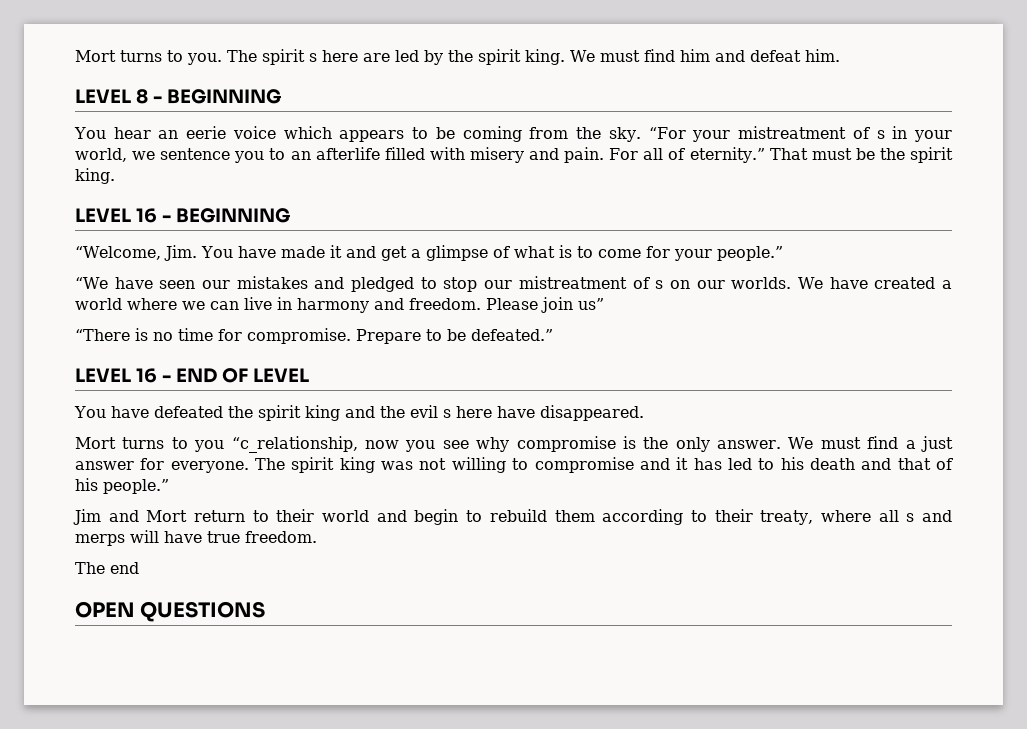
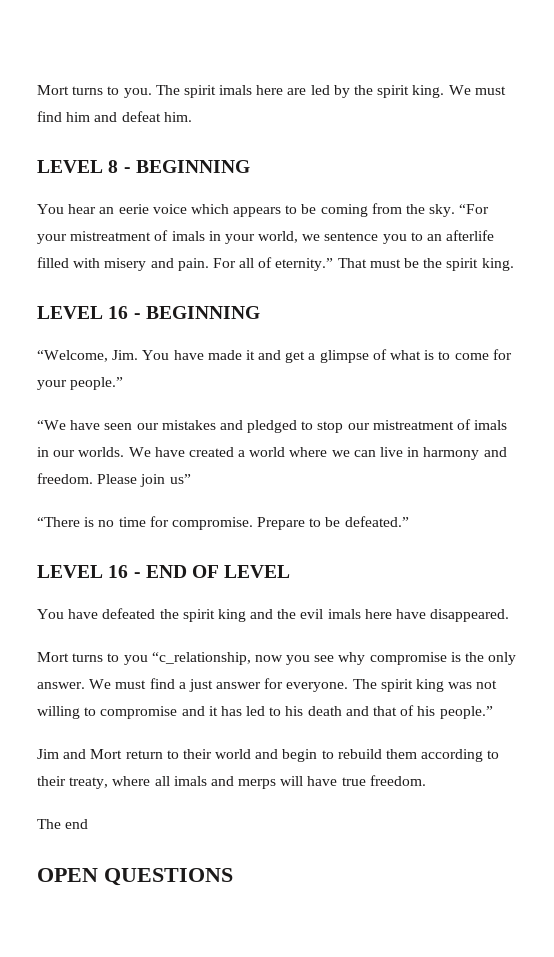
- The spirit s here are led by the spirit king.
+ The spirit imals here are led by the spirit king.
- “For your mistreatment of s in your world, we sentence you to an afterlife filled with misery and pain.
+ “For your mistreatment of imals in your world, we sentence you to an afterlife filled with misery and pain.
- “We have seen our mistakes and pledged to stop our mistreatment of s on our worlds.
+ “We have seen our mistakes and pledged to stop our mistreatment of imals in our worlds.
- You have defeated the spirit king and the evil s here have disappeared.
+ You have defeated the spirit king and the evil imals here have disappeared.
- Jim and Mort return to their world and begin to rebuild them according to their treaty, where all s and merps will have true freedom.
+ Jim and Mort return to their world and begin to rebuild them according to their treaty, where all imals and merps will have true freedom.

